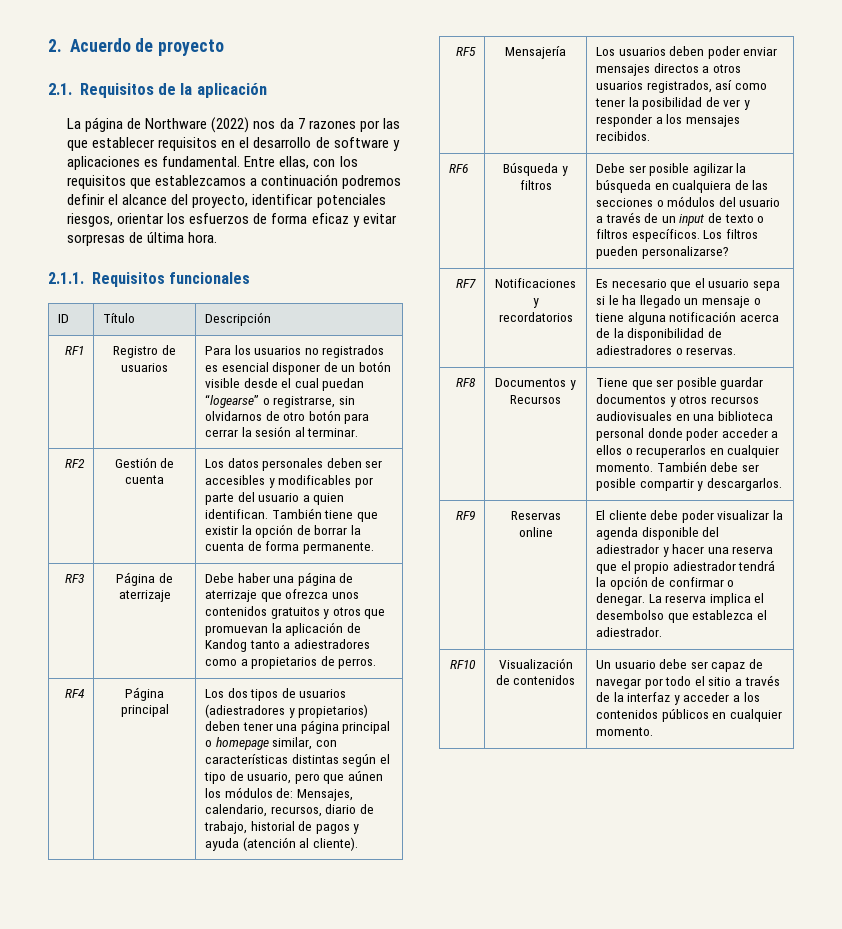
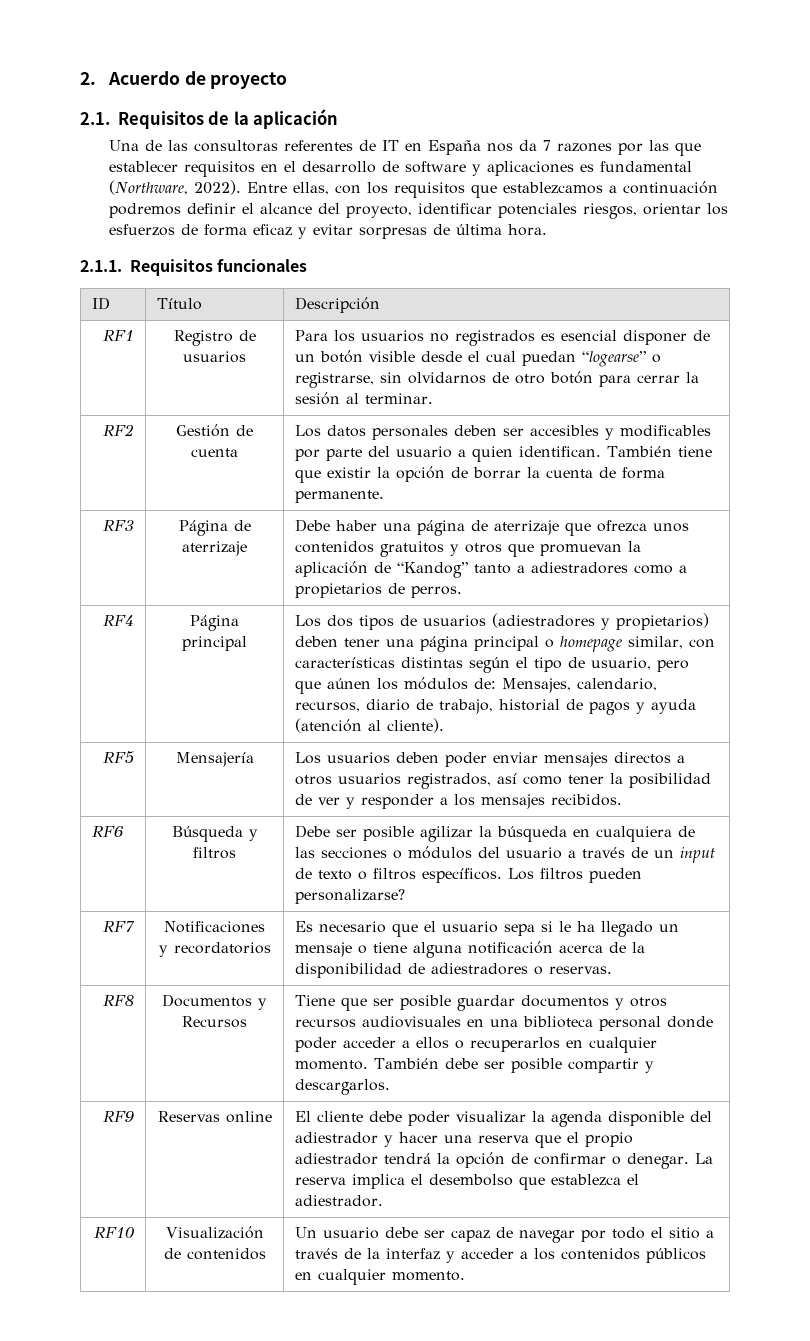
- La página de Northware (2022) nos da 7 razones por las que establecer requisitos en el desarrollo de software y aplicaciones es fundamental.
+ Una de las consultoras referentes de IT en España nos da 7 razones por las que establecer requisitos en el desarrollo de software y aplicaciones es fundamental (Northware, 2022).
- RF3 | Página de aterrizaje | Debe haber una página de aterrizaje que ofrezca unos contenidos gratuitos y otros que promuevan la aplicación de Kandog tanto a adiestradores como a propietarios de perros.
+ RF3 | Página de aterrizaje | Debe haber una página de aterrizaje que ofrezca unos contenidos gratuitos y otros que promuevan la aplicación de “Kandog” tanto a adiestradores como a propietarios de perros.

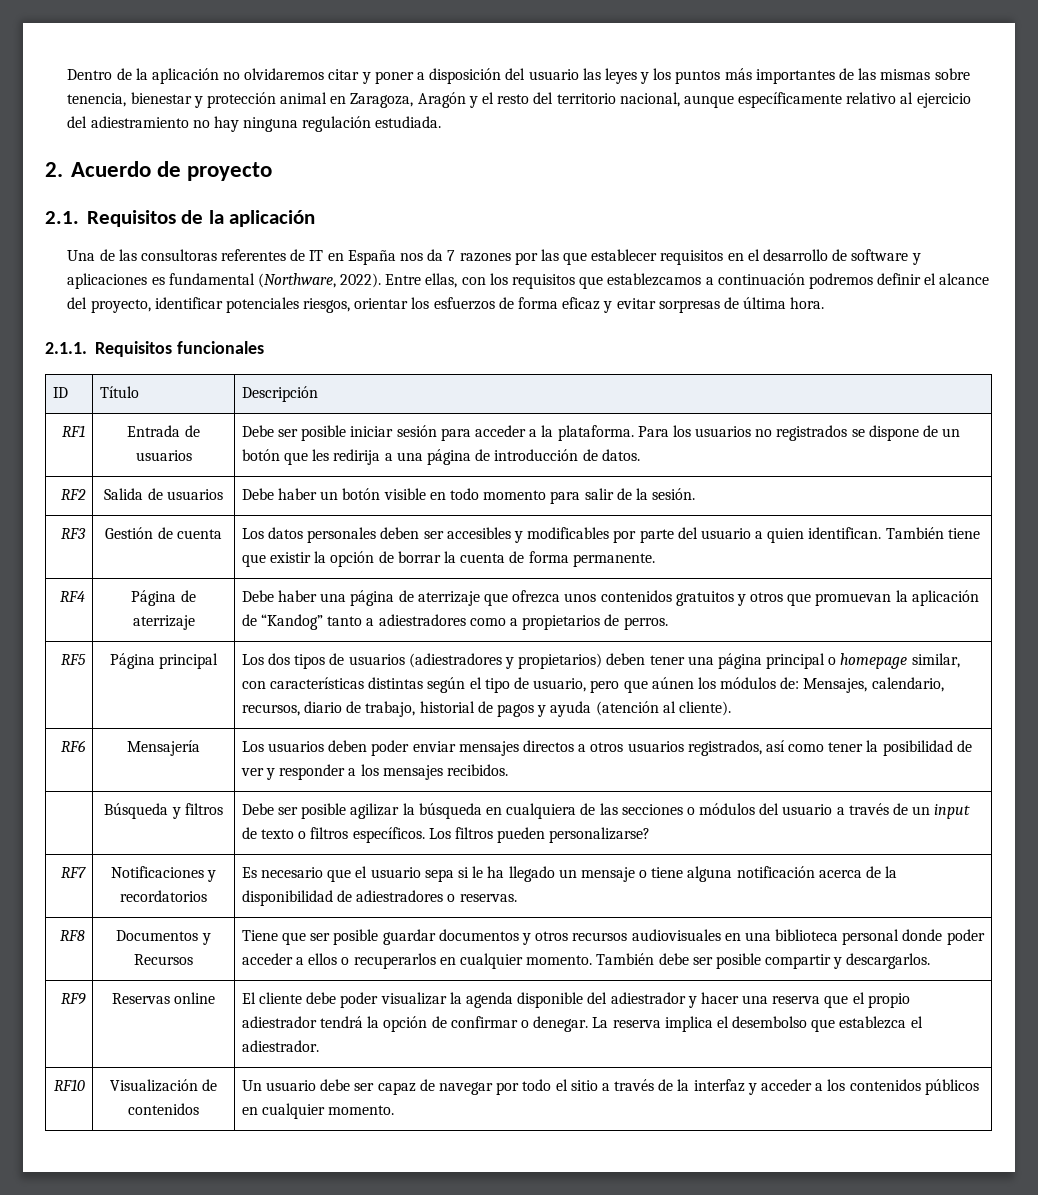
+ Dentro de la aplicación no olvidaremos citar y poner a disposición del usuario las leyes y los puntos más importantes de las mismas sobre tenencia, bienestar y protección animal en Zaragoza, Aragón y el resto del territorio nacional, aunque específicamente relativo al ejercicio del adiestramiento no hay ninguna regulación estudiada.
- RF1 | Registro de usuarios | Para los usuarios no registrados es esencial disponer de un botón visible desde el cual puedan “logearse” o registrarse, sin olvidarnos de otro botón para cerrar la sesión al terminar.
- RF2 | Gestión de cuenta | Los datos personales deben ser accesibles y modificables por parte del usuario a quien identifican. También tiene que existir la opción de borrar la cuenta de forma permanente.
+ RF1 | Entrada de usuarios | Debe ser posible iniciar sesión para acceder a la plataforma. Para los usuarios no registrados se dispone de un botón que les redirija a una página de introducción de datos.
+ RF2 | Salida de usuarios | Debe haber un botón visible en todo momento para salir de la sesión.
+ RF3 | Gestión de cuenta | Los datos personales deben ser accesibles y modificables por parte del usuario a quien identifican. También tiene que existir la opción de borrar la cuenta de forma permanente.
- RF3 | Página de aterrizaje | Debe haber una página de aterrizaje que ofrezca unos contenidos gratuitos y otros que promuevan la aplicación de “Kandog” tanto a adiestradores como a propietarios de perros.
+ RF4 | Página de aterrizaje | Debe haber una página de aterrizaje que ofrezca unos contenidos gratuitos y otros que promuevan la aplicación de “Kandog” tanto a adiestradores como a propietarios de perros.
- RF4
+ RF5
- RF5 | Mensajería | Los usuarios deben poder enviar mensajes directos a otros usuarios registrados, así como tener la posibilidad de ver y responder a los mensajes recibidos.
+ RF6 | Mensajería | Los usuarios deben poder enviar mensajes directos a otros usuarios registrados, así como tener la posibilidad de ver y responder a los mensajes recibidos.
- RF6 | Búsqueda y filtros | Debe ser posible agilizar la búsqueda en cualquiera de las secciones o módulos del usuario a través de un input de texto o filtros específicos. Los filtros pueden personalizarse?
+ | Búsqueda y filtros | Debe ser posible agilizar la búsqueda en cualquiera de las secciones o módulos del usuario a través de un input de texto o filtros específicos. Los filtros pueden personalizarse?

